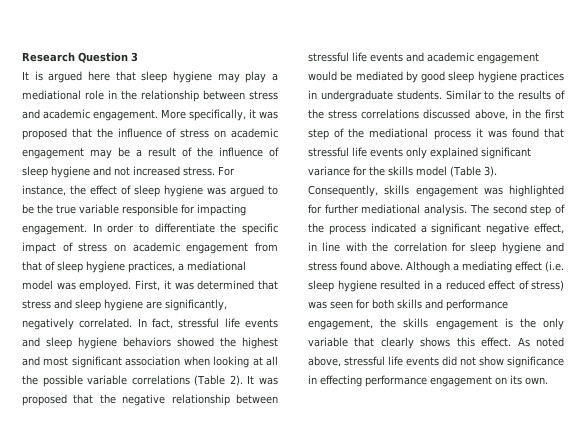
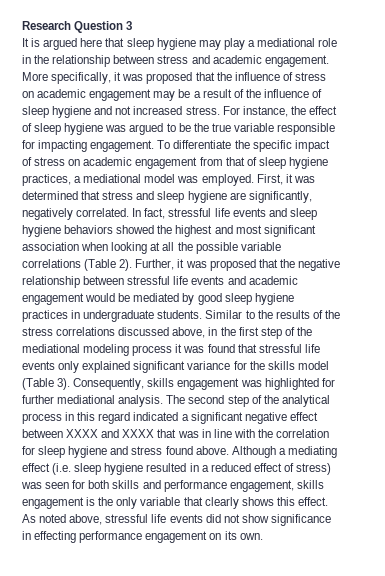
- In order to differentiate the specific impact of stress on academic engagement from that of sleep hygiene practices, a mediational model was employed.
+ To differentiate the specific impact of stress on academic engagement from that of sleep hygiene practices, a mediational model was employed.
- It was proposed that the negative relationship between stressful life events and academic engagement would be mediated by good sleep hygiene practices in undergraduate students.
+ Further, it was proposed that the negative relationship between stressful life events and academic engagement would be mediated by good sleep hygiene practices in undergraduate students.
- Similar to the results of the stress correlations discussed above, in the first step of the mediational process it was found that stressful life events only explained significant variance for the skills model (Table 3).
+ Similar to the results of the stress correlations discussed above, in the first step of the mediational modeling process it was found that stressful life events only explained significant variance for the skills model (Table 3).
- The second step of the process indicated a significant negative effect, in line with the correlation for sleep hygiene and stress found above.
+ The second step of the analytical process in this regard indicated a significant negative effect between XXXX and XXXX that was in line with the correlation for sleep hygiene and stress found above.
- Although a mediating effect (i.e. sleep hygiene resulted in a reduced effect of stress) was seen for both skills and performance engagement, the skills engagement is the only variable that clearly shows this effect.
+ Although a mediating effect (i.e. sleep hygiene resulted in a reduced effect of stress) was seen for both skills and performance engagement, skills engagement is the only variable that clearly shows this effect.

